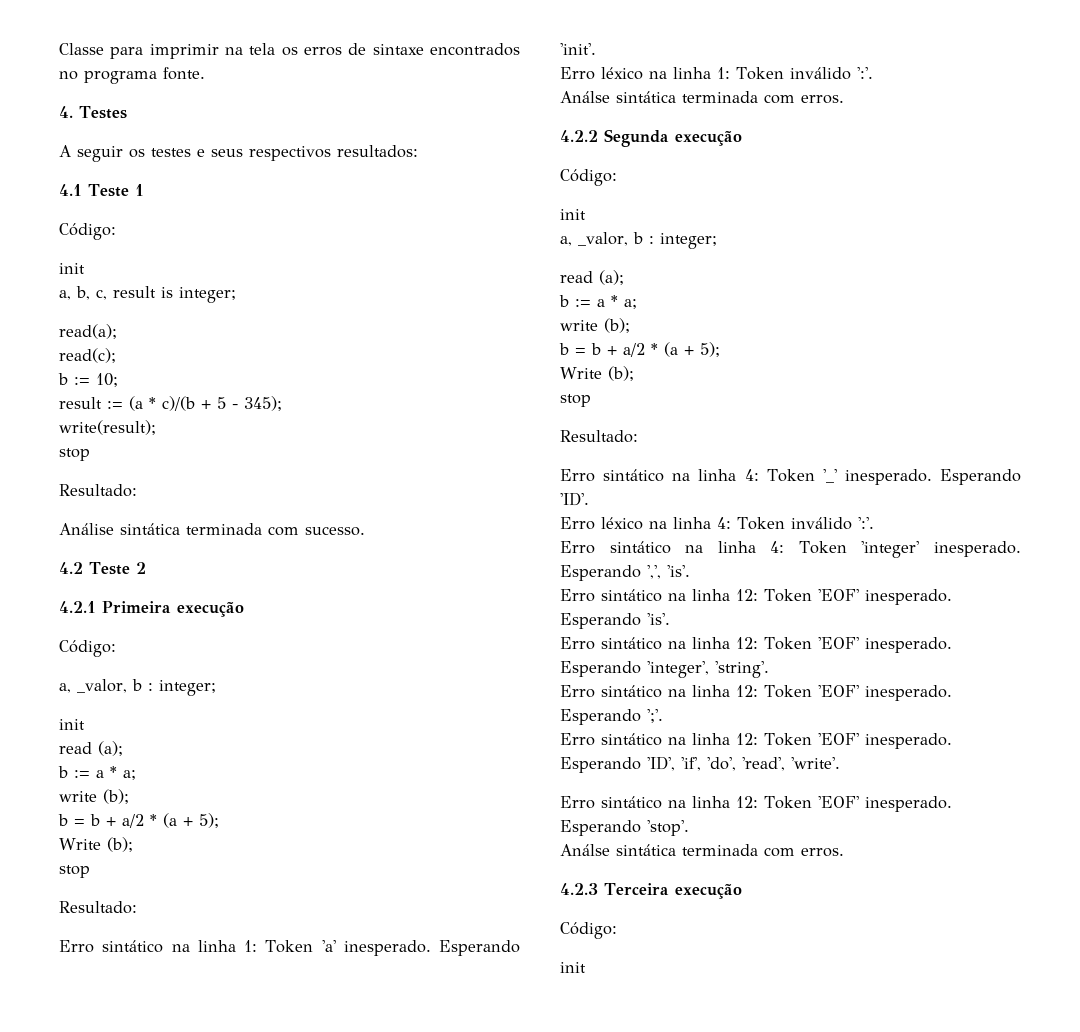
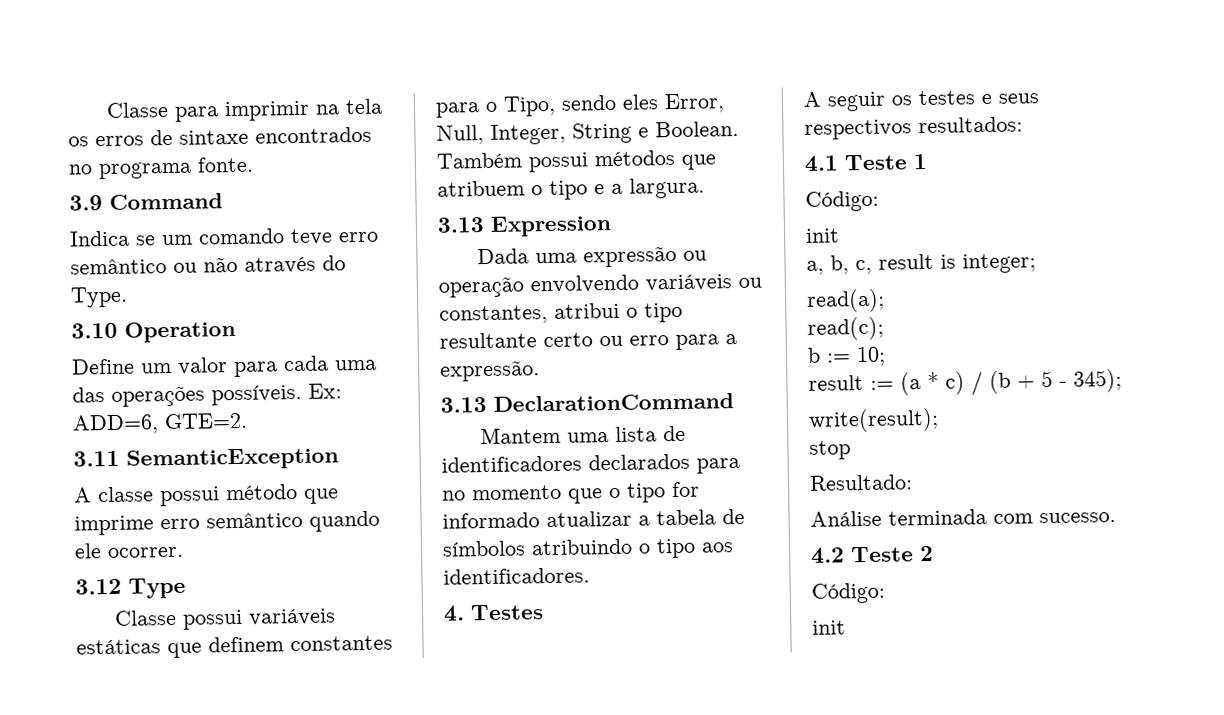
+ 3.9 Command
+ Indica se um comando teve erro semântico ou não através do Type.
+ 3.10 Operation
+ Define um valor para cada uma das operações possíveis. Ex: ADD=6, GTE=2.
+ 3.11 SemanticException
+ A classe possui método que imprime erro semântico quando ele ocorrer.
+ 3.12 Type
+ Classe possui variáveis estáticas que definem constantes para o Tipo, sendo eles Error, Null, Integer, String e Boolean. Também possui métodos que atribuem o tipo e a largura.
+ 3.13 Expression
+ Dada uma expressão ou operação envolvendo variáveis ou constantes, atribui o tipo resultante certo ou erro para a expressão.
+ 3.13 DeclarationCommand
+ Mantem uma lista de identificadores declarados para no momento que o tipo for informado atualizar a tabela de símbolos atribuindo o tipo aos identificadores.
- result := (a * c)/(b + 5 - 345);
+ result := (a * c) / (b + 5 - 345);
- Análise sintática terminada com sucesso.
+ Análise terminada com sucesso.
- 4.2.1 Primeira execução
- Código:
- a, _valor, b : integer;
- init
- read (a);
- b := a * a;
- write (b);
- b = b + a/2 * (a + 5);
- Write (b);
- stop
- Resultado:
- Erro sintático na linha 1: Token 'a' inesperado. Esperando 'init'.
- Erro léxico na linha 1: Token inválido ':'.
- Análse sintática terminada com erros.
- 4.2.2 Segunda execução
- Código:
- init
- a, _valor, b : integer;
- read (a);
- b := a * a;
- write (b);
- b = b + a/2 * (a + 5);
- Write (b);
- stop
- Resultado:
- Erro sintático na linha 4: Token '_' inesperado. Esperando 'ID'.
- Erro léxico na linha 4: Token inválido ':'.
- Erro sintático na linha 4: Token 'integer' inesperado. Esperando ',', 'is'.
- Erro sintático na linha 12: Token 'EOF' inesperado. Esperando 'is'.
- Erro sintático na linha 12: Token 'EOF' inesperado. Esperando 'integer', 'string'.
- Erro sintático na linha 12: Token 'EOF' inesperado. Esperando ';'.
- Erro sintático na linha 12: Token 'EOF' inesperado. Esperando 'ID', 'if', 'do', 'read', 'write'.
- Erro sintático na linha 12: Token 'EOF' inesperado. Esperando 'stop'.
- Análse sintática terminada com erros.
- 4.2.3 Terceira execução

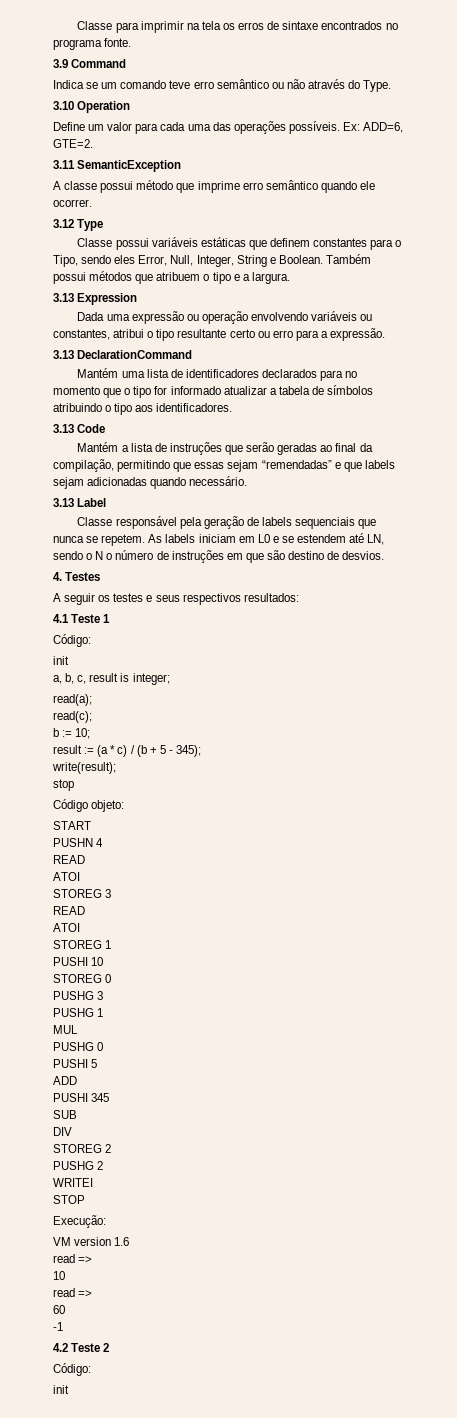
- Mantem uma lista de identificadores declarados para no momento que o tipo for informado atualizar a tabela de símbolos atribuindo o tipo aos identificadores.
+ Mantém uma lista de identificadores declarados para no momento que o tipo for informado atualizar a tabela de símbolos atribuindo o tipo aos identificadores.
+ 3.13 Code
+ Mantém a lista de instruções que serão geradas ao final da compilação, permitindo que essas sejam “remendadas” e que labels sejam adicionadas quando necessário.
+ 3.13 Label
+ Classe responsável pela geração de labels sequenciais que nunca se repetem. As labels iniciam em L0 e se estendem até LN, sendo o N o número de instruções em que são destino de desvios.
- Resultado:
- Análise terminada com sucesso.
+ Código objeto:
+ START
+ PUSHN 4
+ READ
+ ATOI
+ STOREG 3
+ READ
+ ATOI
+ STOREG 1
+ PUSHI 10
+ STOREG 0
+ PUSHG 3
+ PUSHG 1
+ MUL
+ PUSHG 0
+ PUSHI 5
+ ADD
+ PUSHI 345
+ SUB
+ DIV
+ STOREG 2
+ PUSHG 2
+ WRITEI
+ STOP
+ Execução:
+ VM version 1.6
+ read =>
+ 10
+ read =>
+ 60
+ -1

